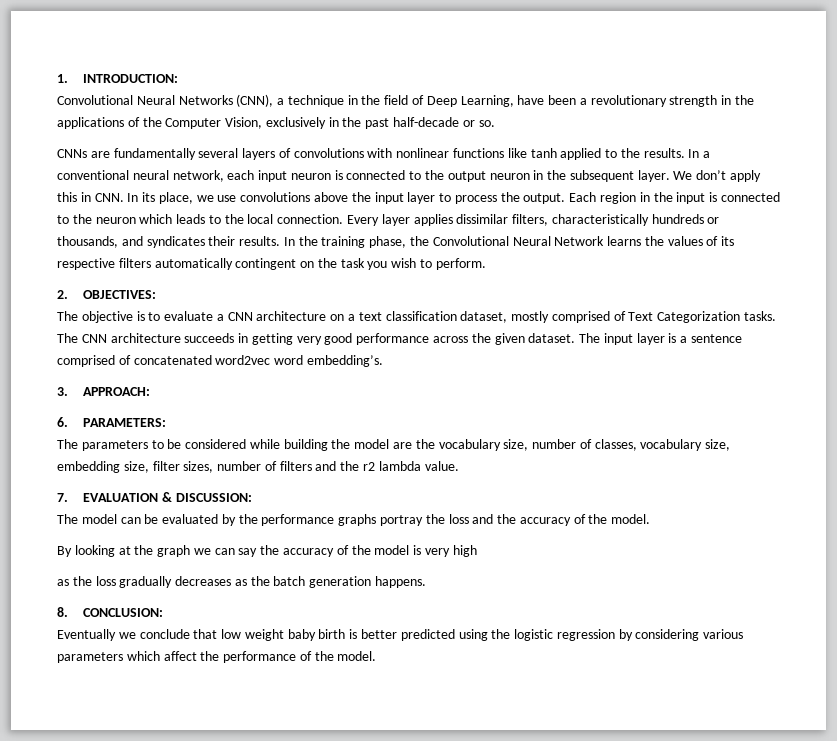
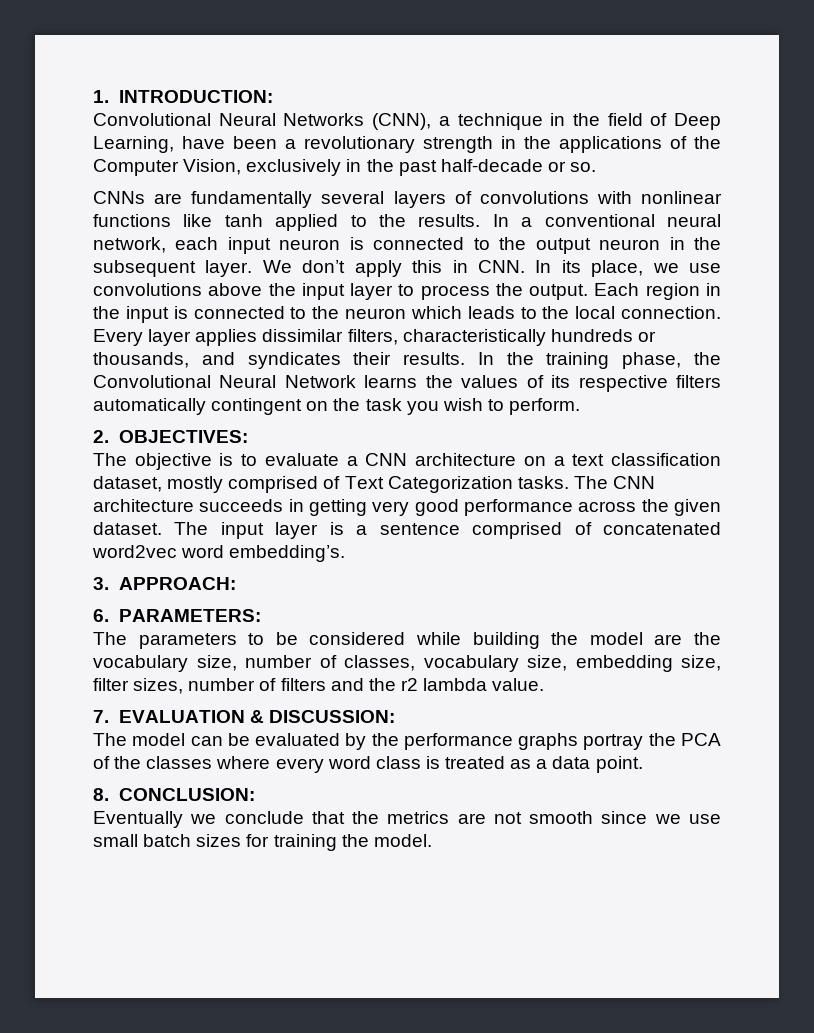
- The model can be evaluated by the performance graphs portray the loss and the accuracy of the model.
- By looking at the graph we can say the accuracy of the model is very high
- as the loss gradually decreases as the batch generation happens.
+ The model can be evaluated by the performance graphs portray the PCA of the classes where every word class is treated as a data point.
- Eventually we conclude that low weight baby birth is better predicted using the logistic regression by considering various parameters which affect the performance of the model.
+ Eventually we conclude that the metrics are not smooth since we use small batch sizes for training the model.

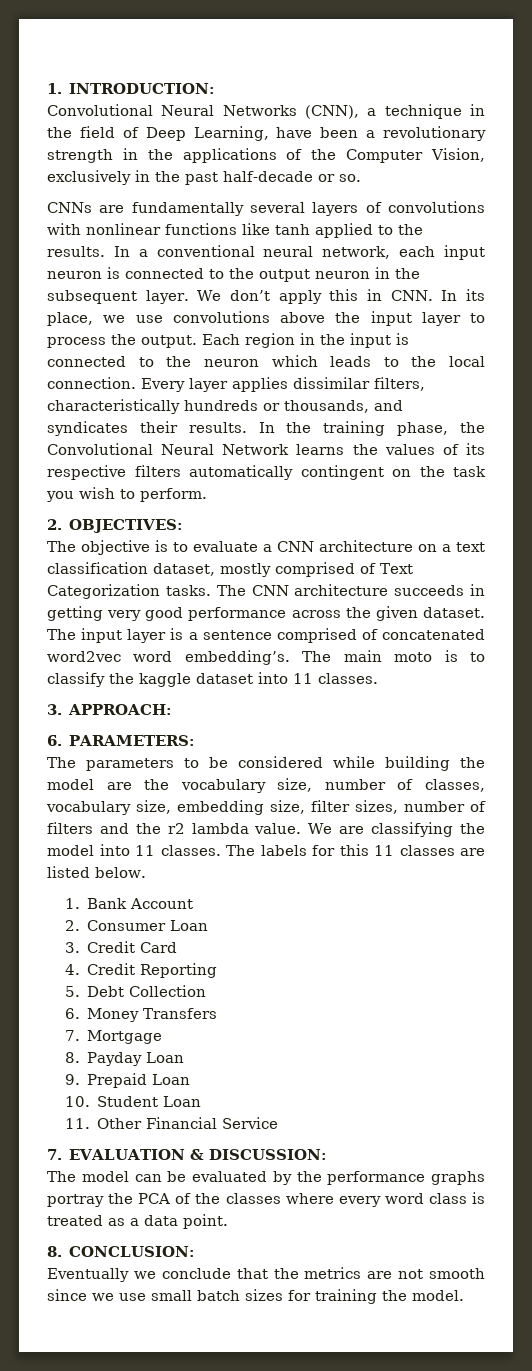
+ The main moto is to classify the kaggle dataset into 11 classes.
+ We are classifying the model into 11 classes. The labels for this 11 classes are listed below.
+ 1. Bank Account
+ 2. Consumer Loan
+ 3. Credit Card
+ 4. Credit Reporting
+ 5. Debt Collection
+ 6. Money Transfers
+ 7. Mortgage
+ 8. Payday Loan
+ 9. Prepaid Loan
+ 10. Student Loan
+ 11. Other Financial Service

